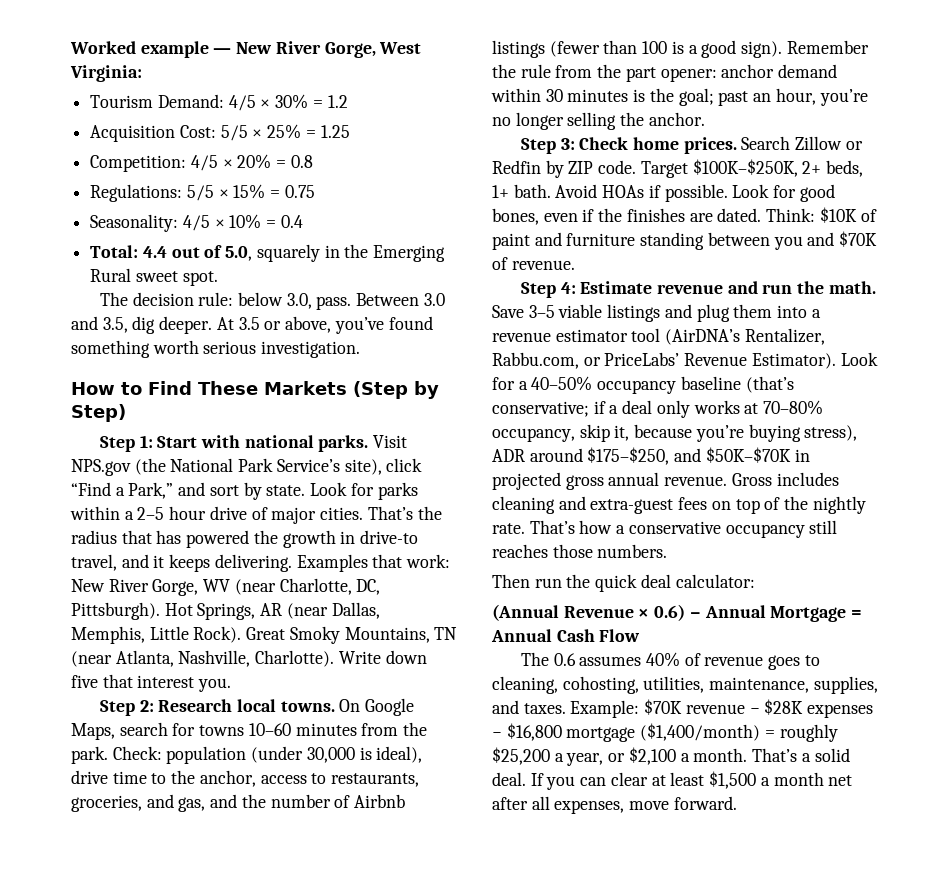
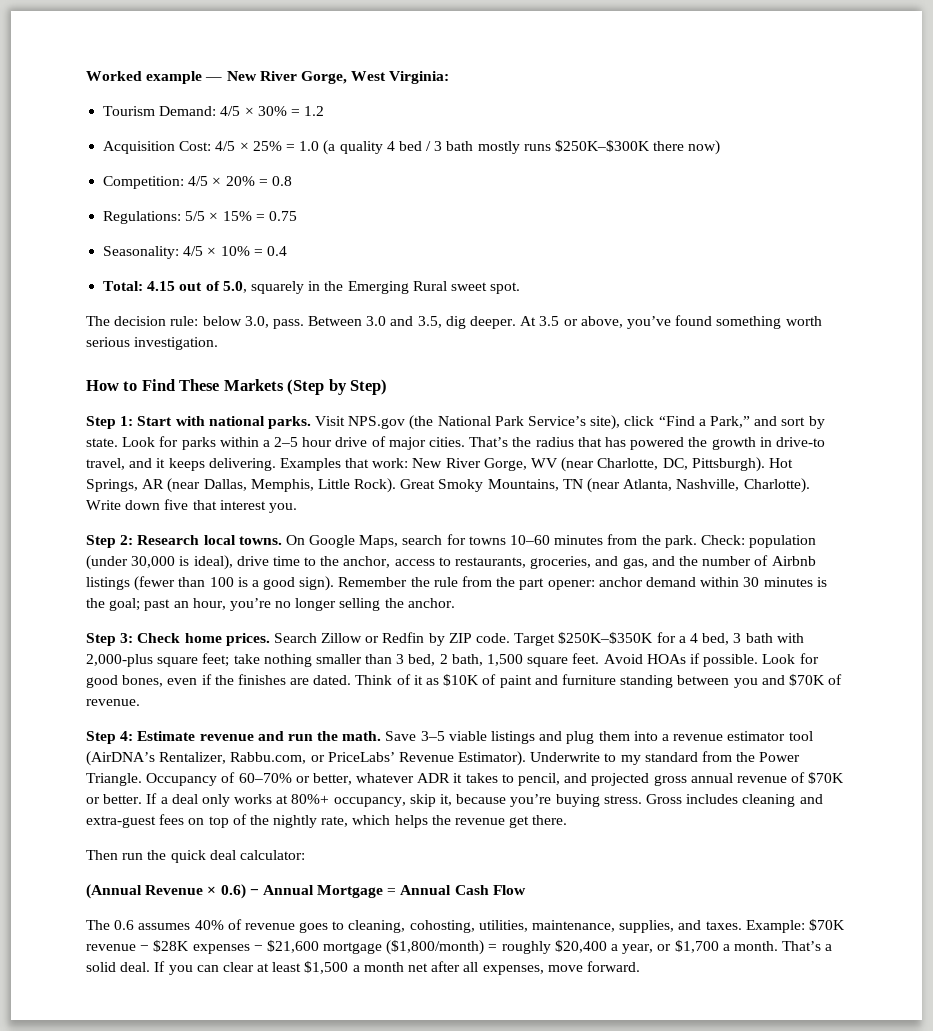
- Acquisition Cost: 5/5 × 25% = 1.25
+ Acquisition Cost: 4/5 × 25% = 1.0 (a quality 4 bed / 3 bath mostly runs $250K–$300K there now)
- Total: 4.4 out of 5.0, squarely in the Emerging Rural sweet spot.
+ Total: 4.15 out of 5.0, squarely in the Emerging Rural sweet spot.
- Target $100K–$250K, 2+ beds, 1+ bath.
+ Target $250K–$350K for a 4 bed, 3 bath with 2,000-plus square feet; take nothing smaller than 3 bed, 2 bath, 1,500 square feet.
- Think: $10K of paint and furniture standing between you and $70K of revenue.
+ Think of it as $10K of paint and furniture standing between you and $70K of revenue.
- Look for a 40–50% occupancy baseline (that’s conservative; if a deal only works at 70–80% occupancy, skip it, because you’re buying stress), ADR around $175–$250, and $50K–$70K in projected gross annual revenue.
+ Underwrite to my standard from the Power Triangle. Occupancy of 60–70% or better, whatever ADR it takes to pencil, and projected gross annual revenue of $70K or better. If a deal only works at 80%+ occupancy, skip it, because you’re buying stress.
- Gross includes cleaning and extra-guest fees on top of the nightly rate. That’s how a conservative occupancy still reaches those numbers.
+ Gross includes cleaning and extra-guest fees on top of the nightly rate, which helps the revenue get there.
- Example: $70K revenue − $28K expenses − $16,800 mortgage ($1,400/month) = roughly $25,200 a year, or $2,100 a month.
+ Example: $70K revenue − $28K expenses − $21,600 mortgage ($1,800/month) = roughly $20,400 a year, or $1,700 a month.

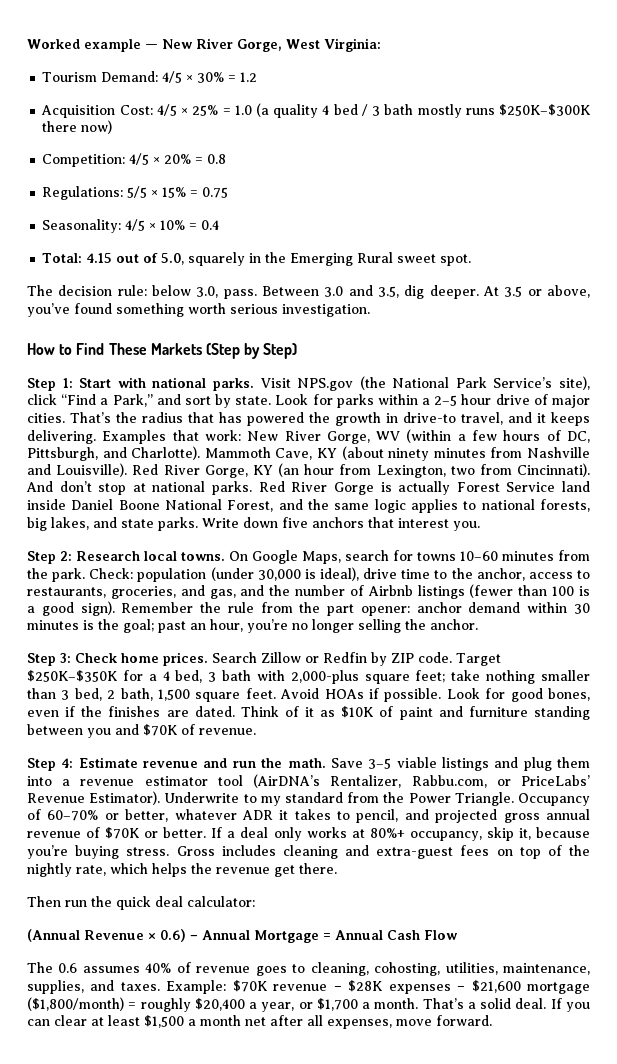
- Examples that work: New River Gorge, WV (near Charlotte, DC, Pittsburgh). Hot Springs, AR (near Dallas, Memphis, Little Rock). Great Smoky Mountains, TN (near Atlanta, Nashville, Charlotte).
+ Examples that work: New River Gorge, WV (within a few hours of DC, Pittsburgh, and Charlotte). Mammoth Cave, KY (about ninety minutes from Nashville and Louisville). Red River Gorge, KY (an hour from Lexington, two from Cincinnati). And don’t stop at national parks. Red River Gorge is actually Forest Service land inside Daniel Boone National Forest, and the same logic applies to national forests, big lakes, and state parks.
- Write down five that interest you.
+ Write down five anchors that interest you.

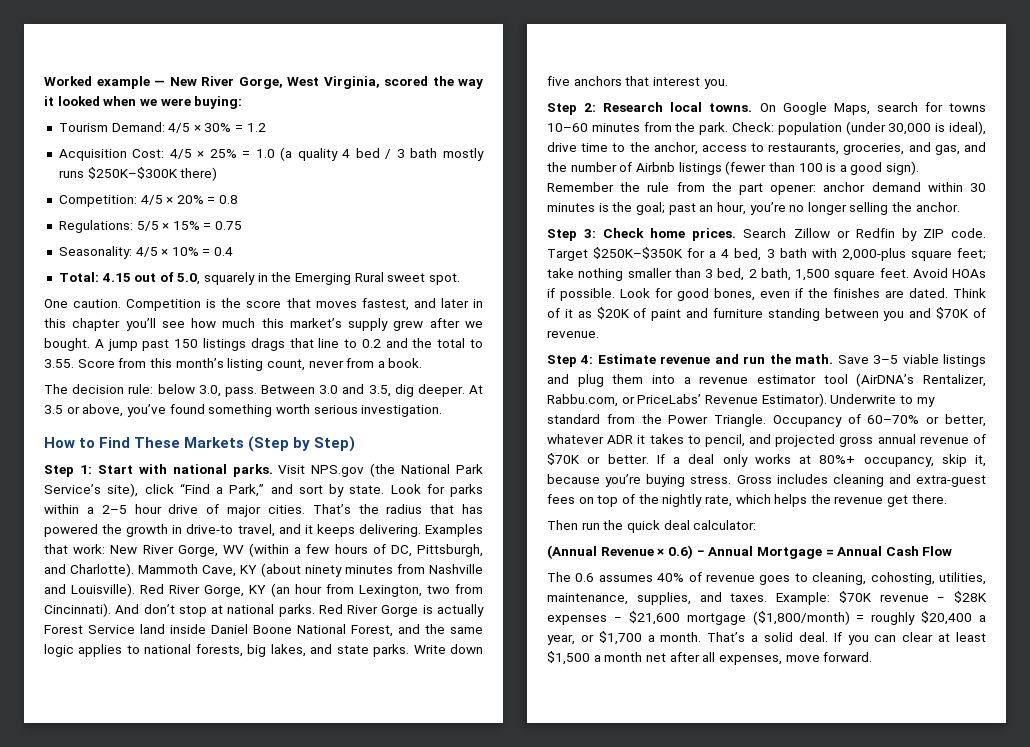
- Worked example — New River Gorge, West Virginia:
+ Worked example — New River Gorge, West Virginia, scored the way it looked when we were buying:
- Acquisition Cost: 4/5 × 25% = 1.0 (a quality 4 bed / 3 bath mostly runs $250K–$300K there now)
+ Acquisition Cost: 4/5 × 25% = 1.0 (a quality 4 bed / 3 bath mostly runs $250K–$300K there)
+ One caution. Competition is the score that moves fastest, and later in this chapter you’ll see how much this market’s supply grew after we bought. A jump past 150 listings drags that line to 0.2 and the total to 3.55. Score from this month’s listing count, never from a book.
- Think of it as $10K of paint and furniture standing between you and $70K of revenue.
+ Think of it as $20K of paint and furniture standing between you and $70K of revenue.

